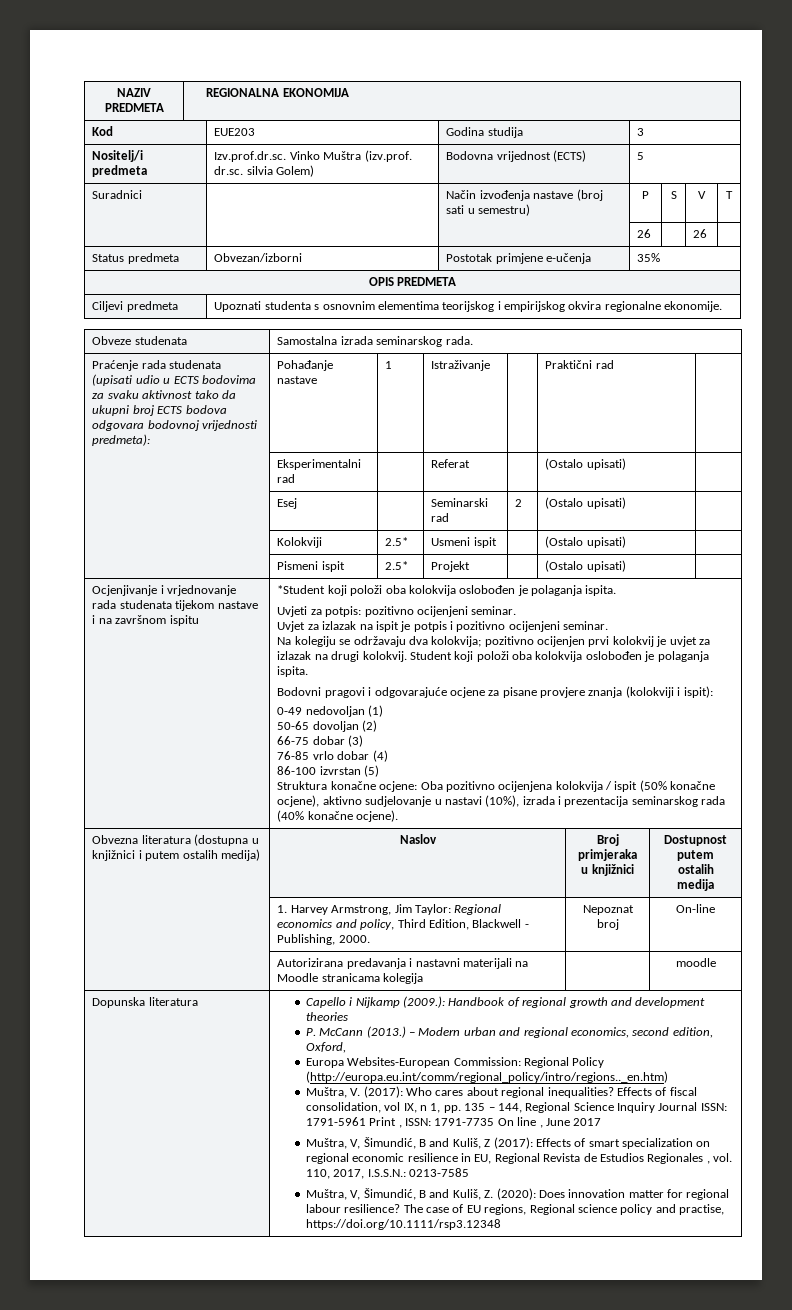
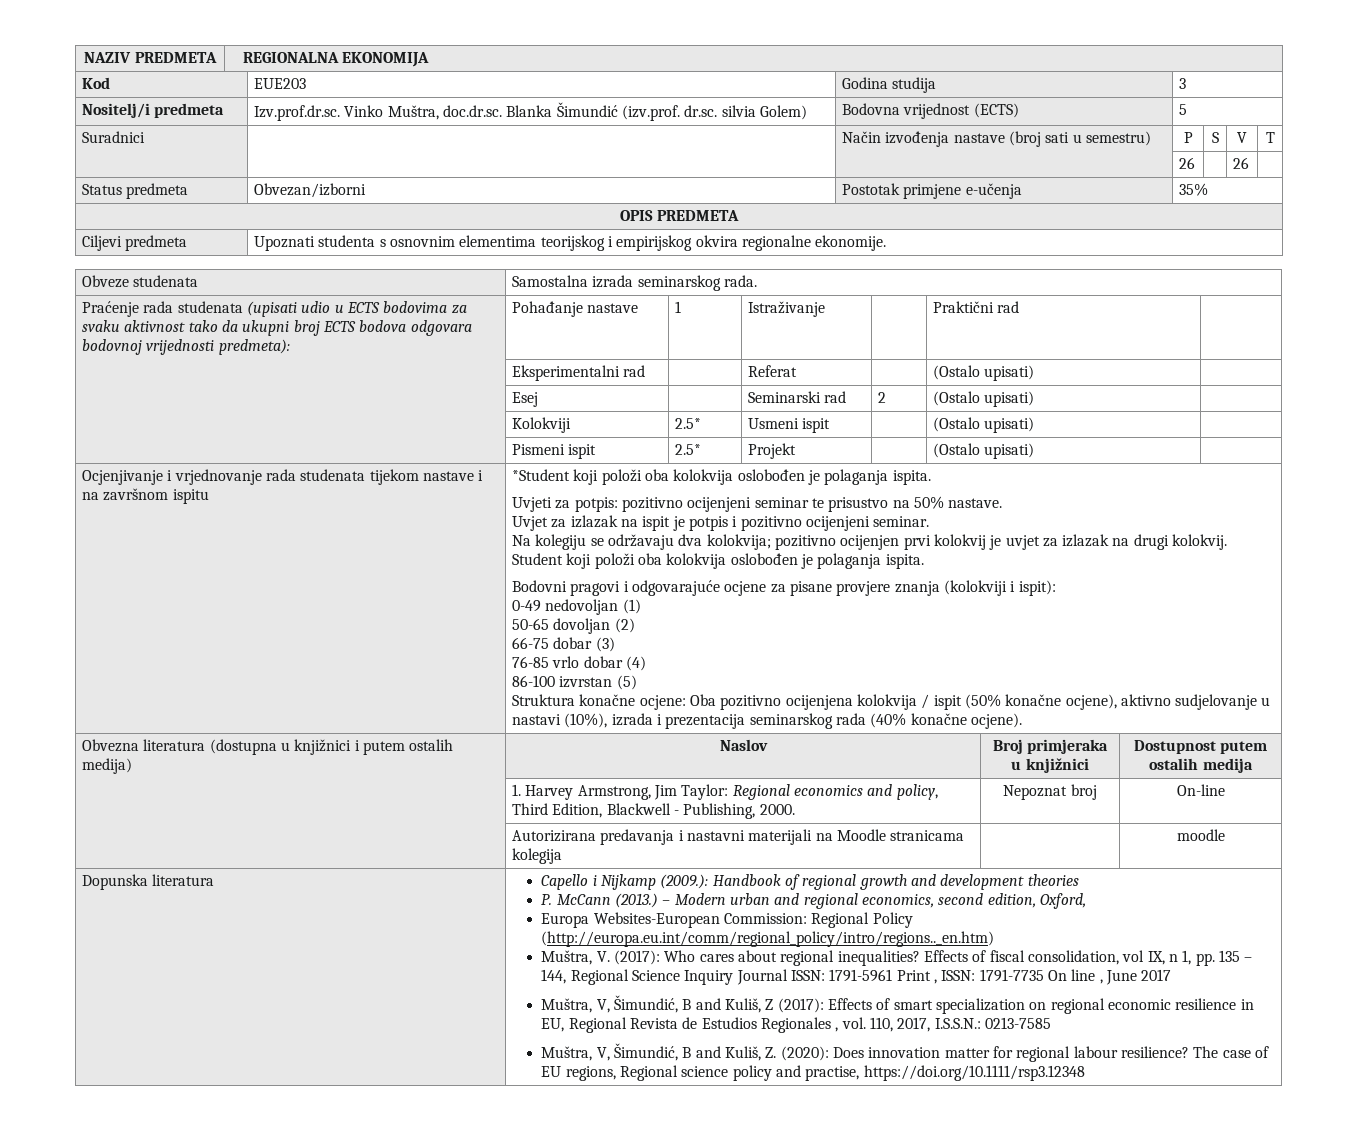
- Nositelj/i predmeta | Izv.prof.dr.sc. Vinko Muštra (izv.prof. dr.sc. silvia Golem) | Bodovna vrijednost (ECTS) | 5
+ Nositelj/i predmeta | Izv.prof.dr.sc. Vinko Muštra, doc.dr.sc. Blanka Šimundić (izv.prof. dr.sc. silvia Golem) | Bodovna vrijednost (ECTS) | 5
- Uvjeti za potpis: pozitivno ocijenjeni seminar.
+ Uvjeti za potpis: pozitivno ocijenjeni seminar te prisustvo na 50% nastave.

